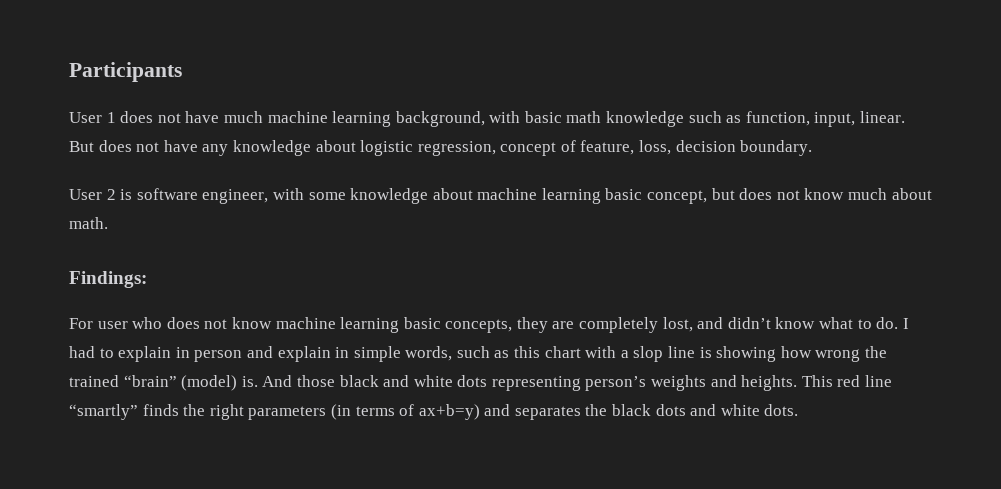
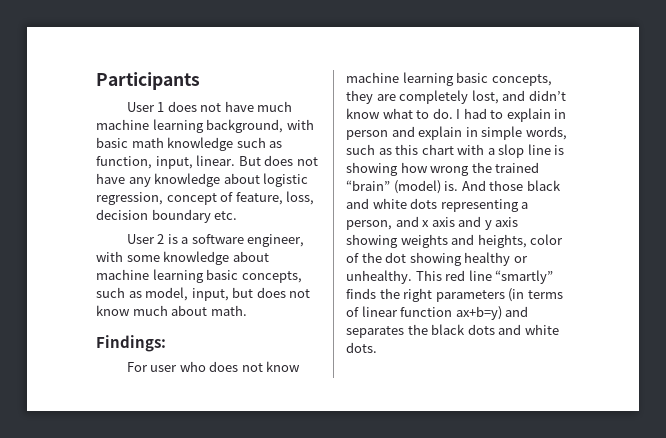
- But does not have any knowledge about logistic regression, concept of feature, loss, decision boundary.
+ But does not have any knowledge about logistic regression, concept of feature, loss, decision boundary etc.
- User 2 is software engineer, with some knowledge about machine learning basic concept, but does not know much about math.
+ User 2 is a software engineer, with some knowledge about machine learning basic concepts, such as model, input, but does not know much about math.
- And those black and white dots representing person’s weights and heights.
+ And those black and white dots representing a person, and x axis and y axis showing weights and heights, color of the dot showing healthy or unhealthy.
- This red line “smartly” finds the right parameters (in terms of ax+b=y) and separates the black dots and white dots.
+ This red line “smartly” finds the right parameters (in terms of linear function ax+b=y) and separates the black dots and white dots.

